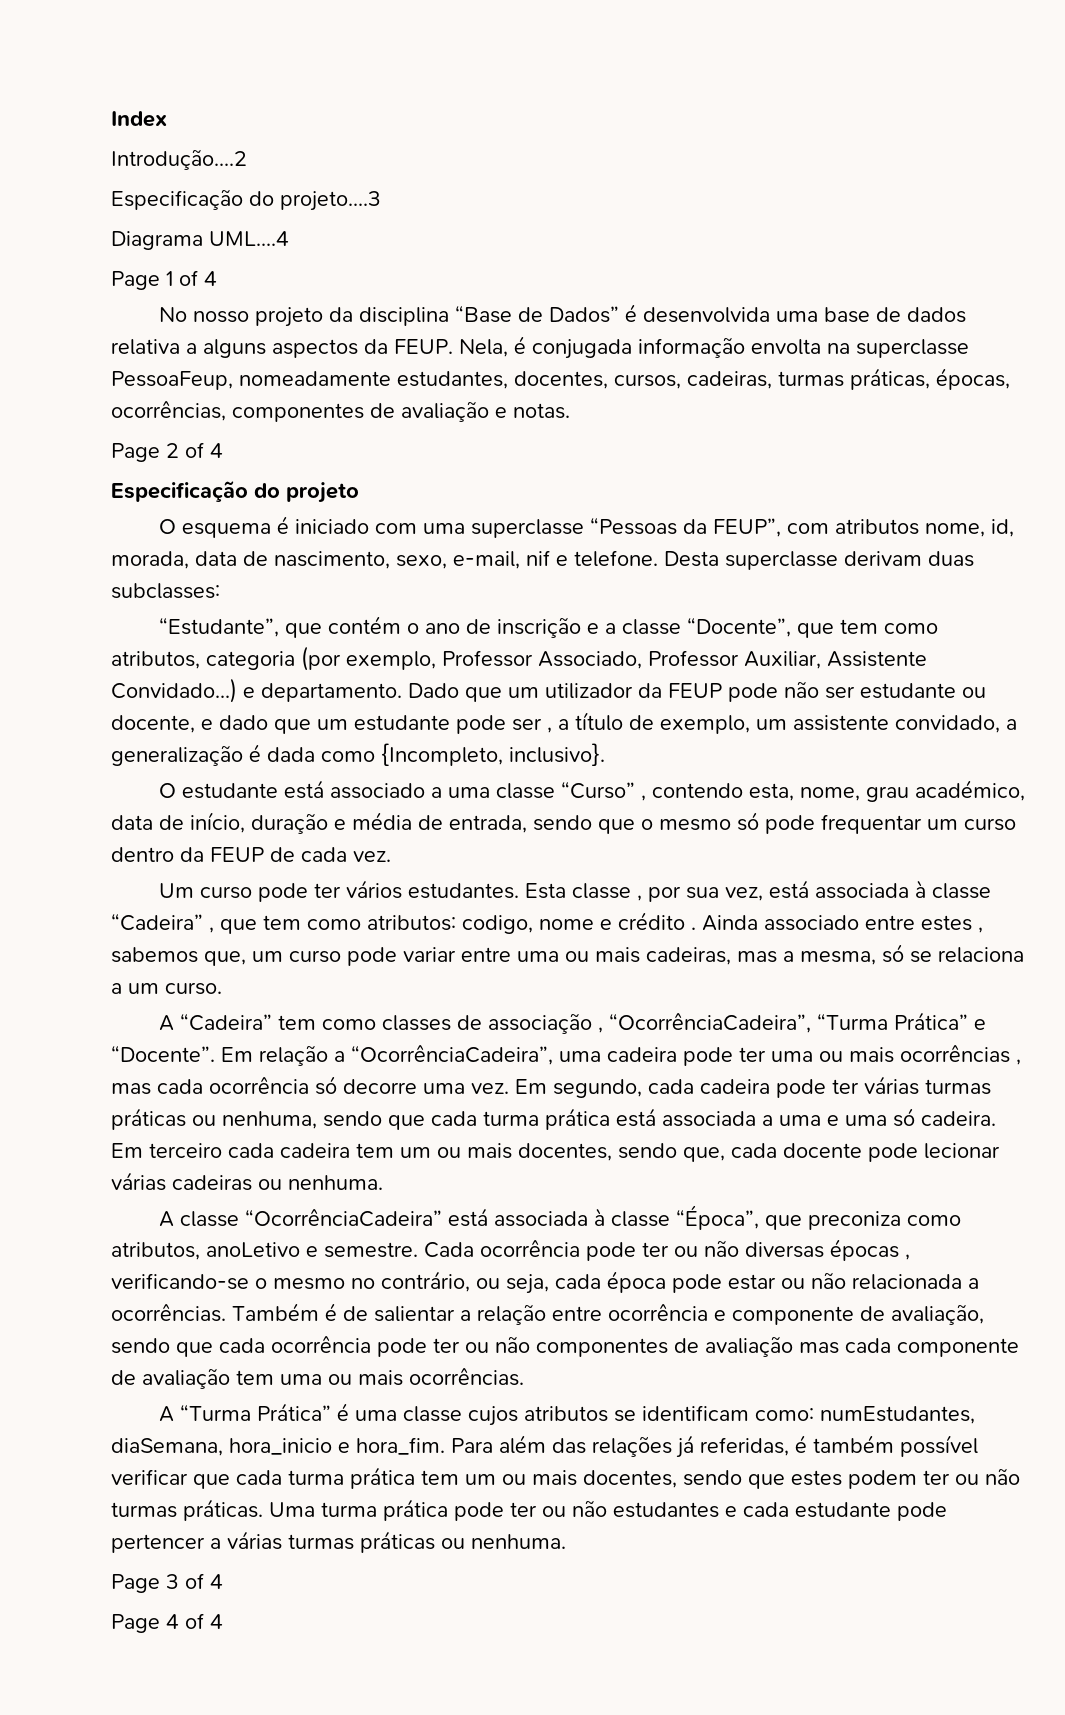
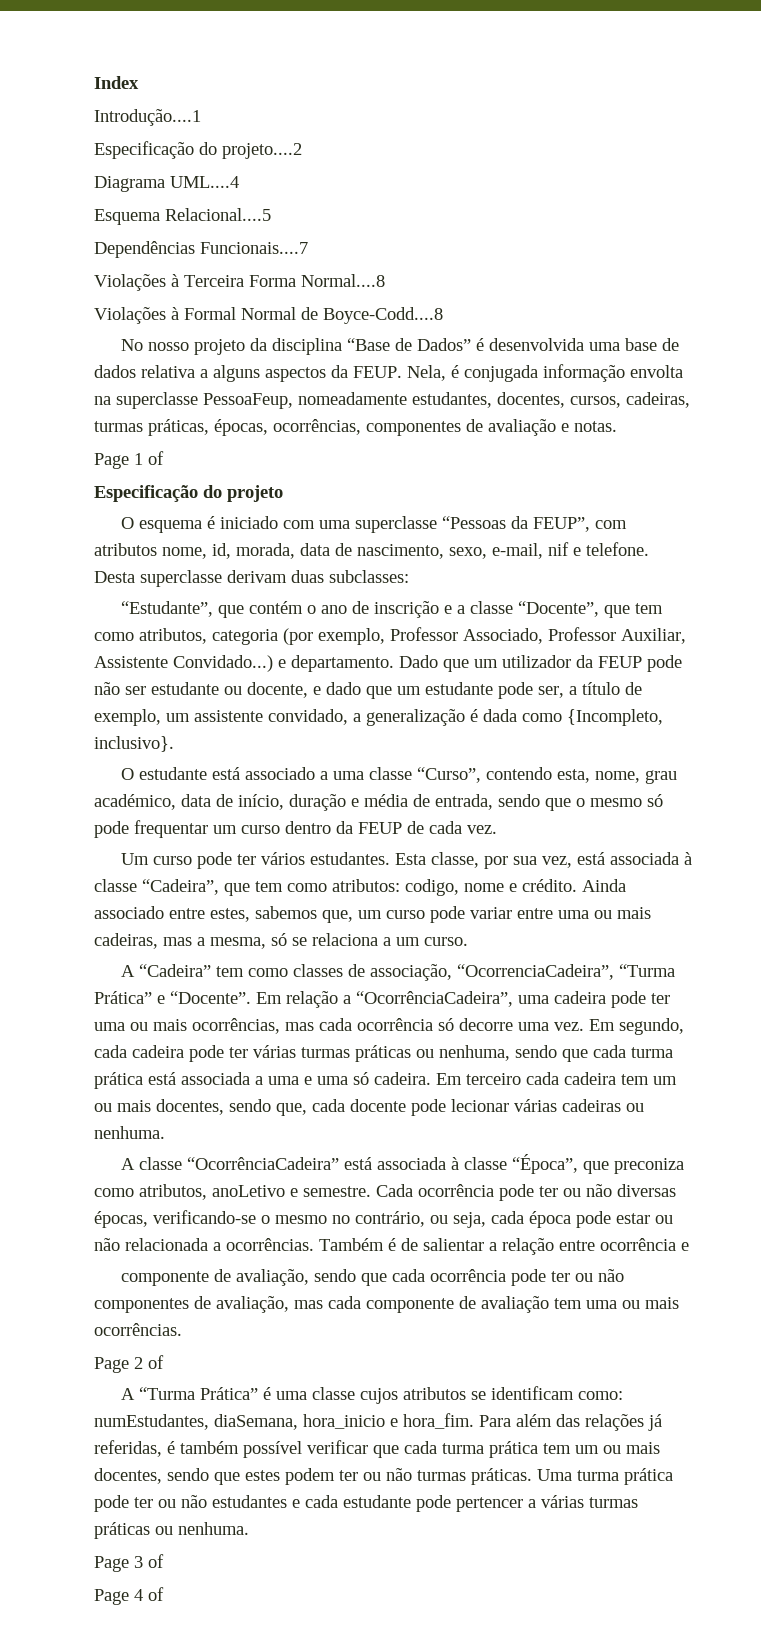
- Introdução....2
- Especificação do projeto....3
+ Introdução....1
+ Especificação do projeto....2
- Page 1 of 4
+ Esquema Relacional....5
+ Dependências Funcionais....7
+ Violações à Terceira Forma Normal....8
+ Violações à Formal Normal de Boyce-Codd....8
- Page 2 of 4
+ Page 1 of
- Dado que um utilizador da FEUP pode não ser estudante ou docente, e dado que um estudante pode ser , a título de exemplo, um assistente convidado, a generalização é dada como {Incompleto, inclusivo}.
+ Dado que um utilizador da FEUP pode não ser estudante ou docente, e dado que um estudante pode ser, a título de exemplo, um assistente convidado, a generalização é dada como {Incompleto, inclusivo}.
- O estudante está associado a uma classe “Curso” , contendo esta, nome, grau académico, data de início, duração e média de entrada, sendo que o mesmo só pode frequentar um curso dentro da FEUP de cada vez.
+ O estudante está associado a uma classe “Curso”, contendo esta, nome, grau académico, data de início, duração e média de entrada, sendo que o mesmo só pode frequentar um curso dentro da FEUP de cada vez.
- Esta classe , por sua vez, está associada à classe “Cadeira” , que tem como atributos: codigo, nome e crédito .
+ Esta classe, por sua vez, está associada à classe “Cadeira”, que tem como atributos: codigo, nome e crédito.
- Ainda associado entre estes , sabemos que, um curso pode variar entre uma ou mais cadeiras, mas a mesma, só se relaciona a um curso.
+ Ainda associado entre estes, sabemos que, um curso pode variar entre uma ou mais cadeiras, mas a mesma, só se relaciona a um curso.
- A “Cadeira” tem como classes de associação , “OcorrênciaCadeira”, “Turma Prática” e “Docente”.
+ A “Cadeira” tem como classes de associação, “OcorrenciaCadeira”, “Turma Prática” e “Docente”.
- Em relação a “OcorrênciaCadeira”, uma cadeira pode ter uma ou mais ocorrências , mas cada ocorrência só decorre uma vez.
+ Em relação a “OcorrênciaCadeira”, uma cadeira pode ter uma ou mais ocorrências, mas cada ocorrência só decorre uma vez.
- Cada ocorrência pode ter ou não diversas épocas , verificando-se o mesmo no contrário, ou seja, cada época pode estar ou não relacionada a ocorrências.
+ Cada ocorrência pode ter ou não diversas épocas, verificando-se o mesmo no contrário, ou seja, cada época pode estar ou não relacionada a ocorrências.
- Também é de salientar a relação entre ocorrência e componente de avaliação, sendo que cada ocorrência pode ter ou não componentes de avaliação mas cada componente de avaliação tem uma ou mais ocorrências.
+ Também é de salientar a relação entre ocorrência e
+ componente de avaliação, sendo que cada ocorrência pode ter ou não componentes de avaliação, mas cada componente de avaliação tem uma ou mais ocorrências.
+ Page 2 of
- Page 3 of 4
+ Page 3 of
- Page 4 of 4
+ Page 4 of

